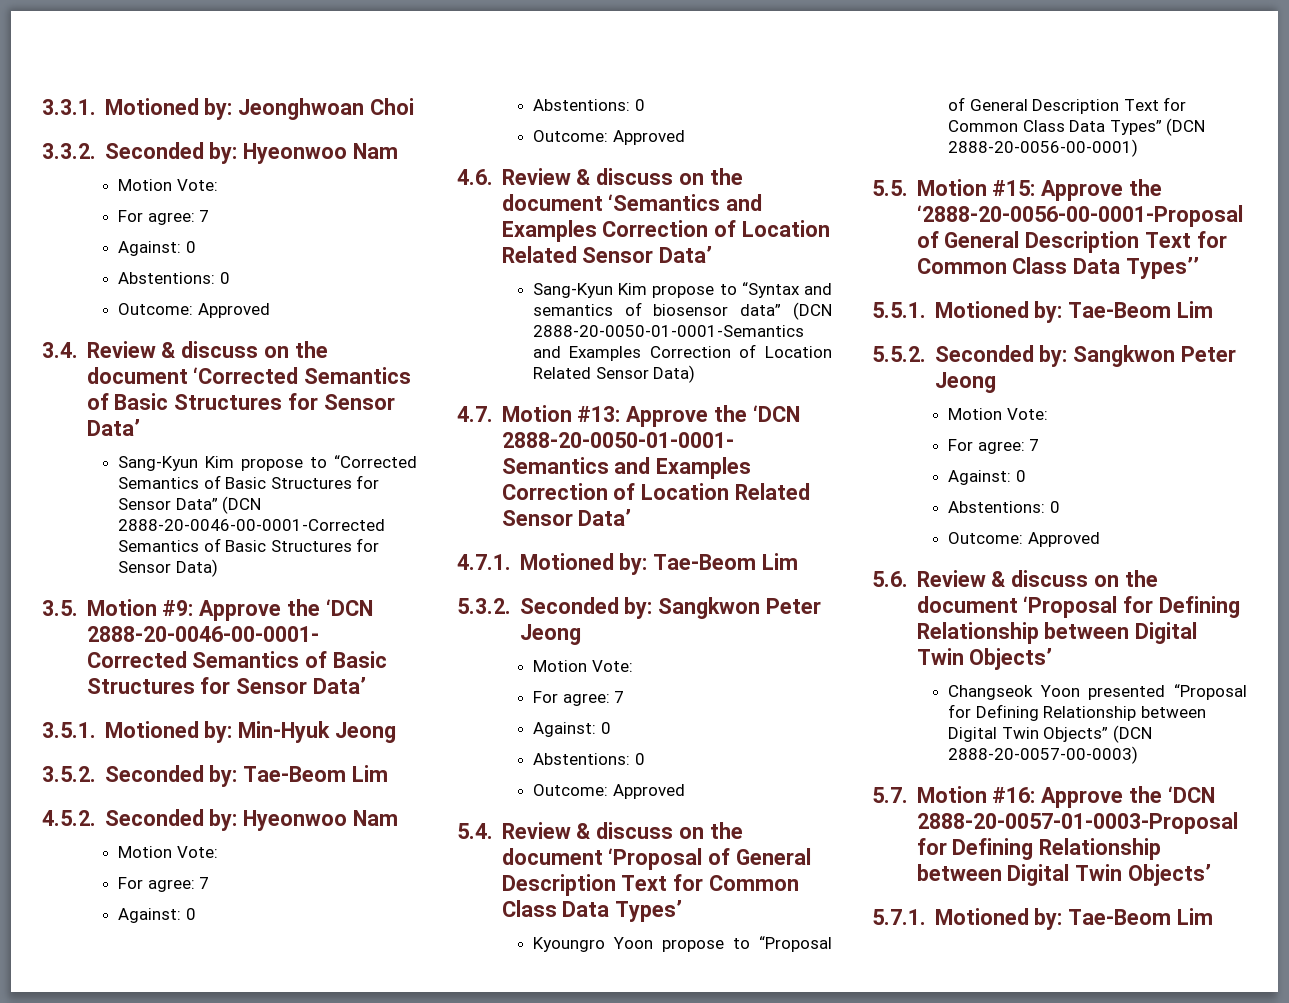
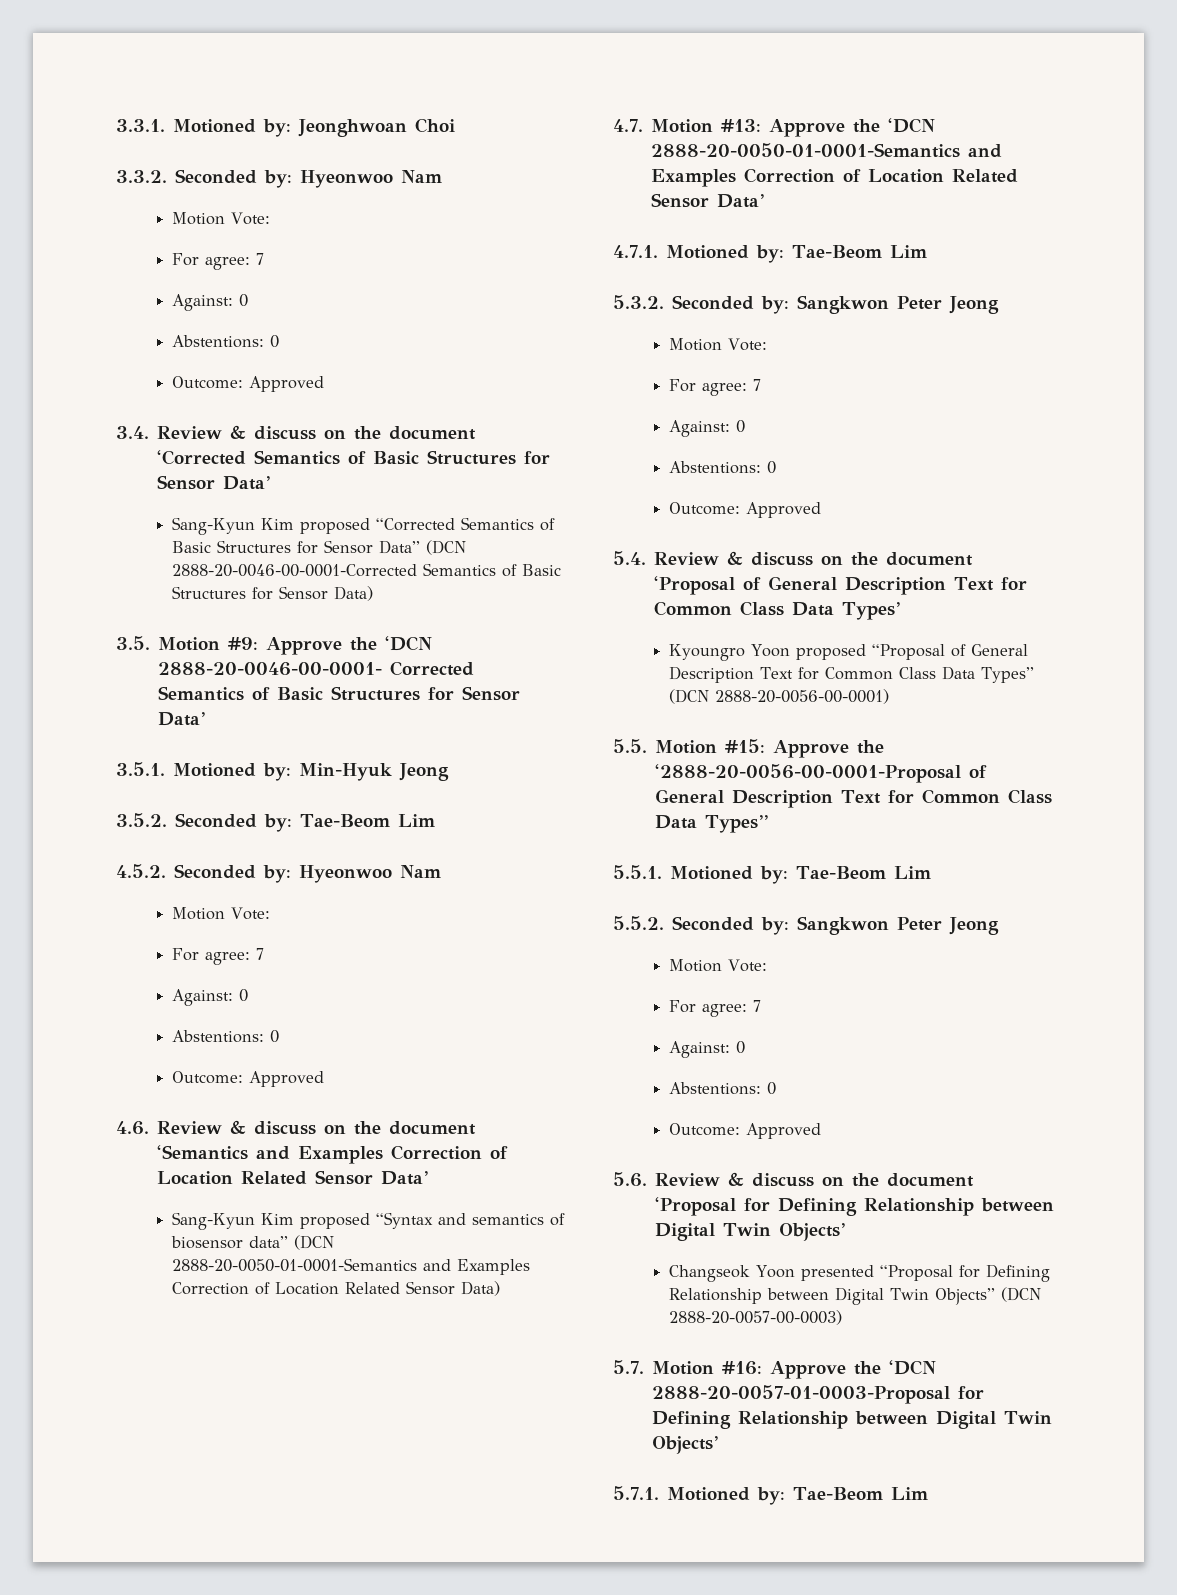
- Sang-Kyun Kim propose to “Corrected Semantics of Basic Structures for Sensor Data” (DCN 2888-20-0046-00-0001-Corrected Semantics of Basic Structures for Sensor Data)
+ Sang-Kyun Kim proposed “Corrected Semantics of Basic Structures for Sensor Data” (DCN 2888-20-0046-00-0001-Corrected Semantics of Basic Structures for Sensor Data)
- Sang-Kyun Kim propose to “Syntax and semantics of biosensor data” (DCN 2888-20-0050-01-0001-Semantics and Examples Correction of Location Related Sensor Data)
+ Sang-Kyun Kim proposed “Syntax and semantics of biosensor data” (DCN 2888-20-0050-01-0001-Semantics and Examples Correction of Location Related Sensor Data)
- Kyoungro Yoon propose to “Proposal of General Description Text for Common Class Data Types” (DCN 2888-20-0056-00-0001)
+ Kyoungro Yoon proposed “Proposal of General Description Text for Common Class Data Types” (DCN 2888-20-0056-00-0001)

